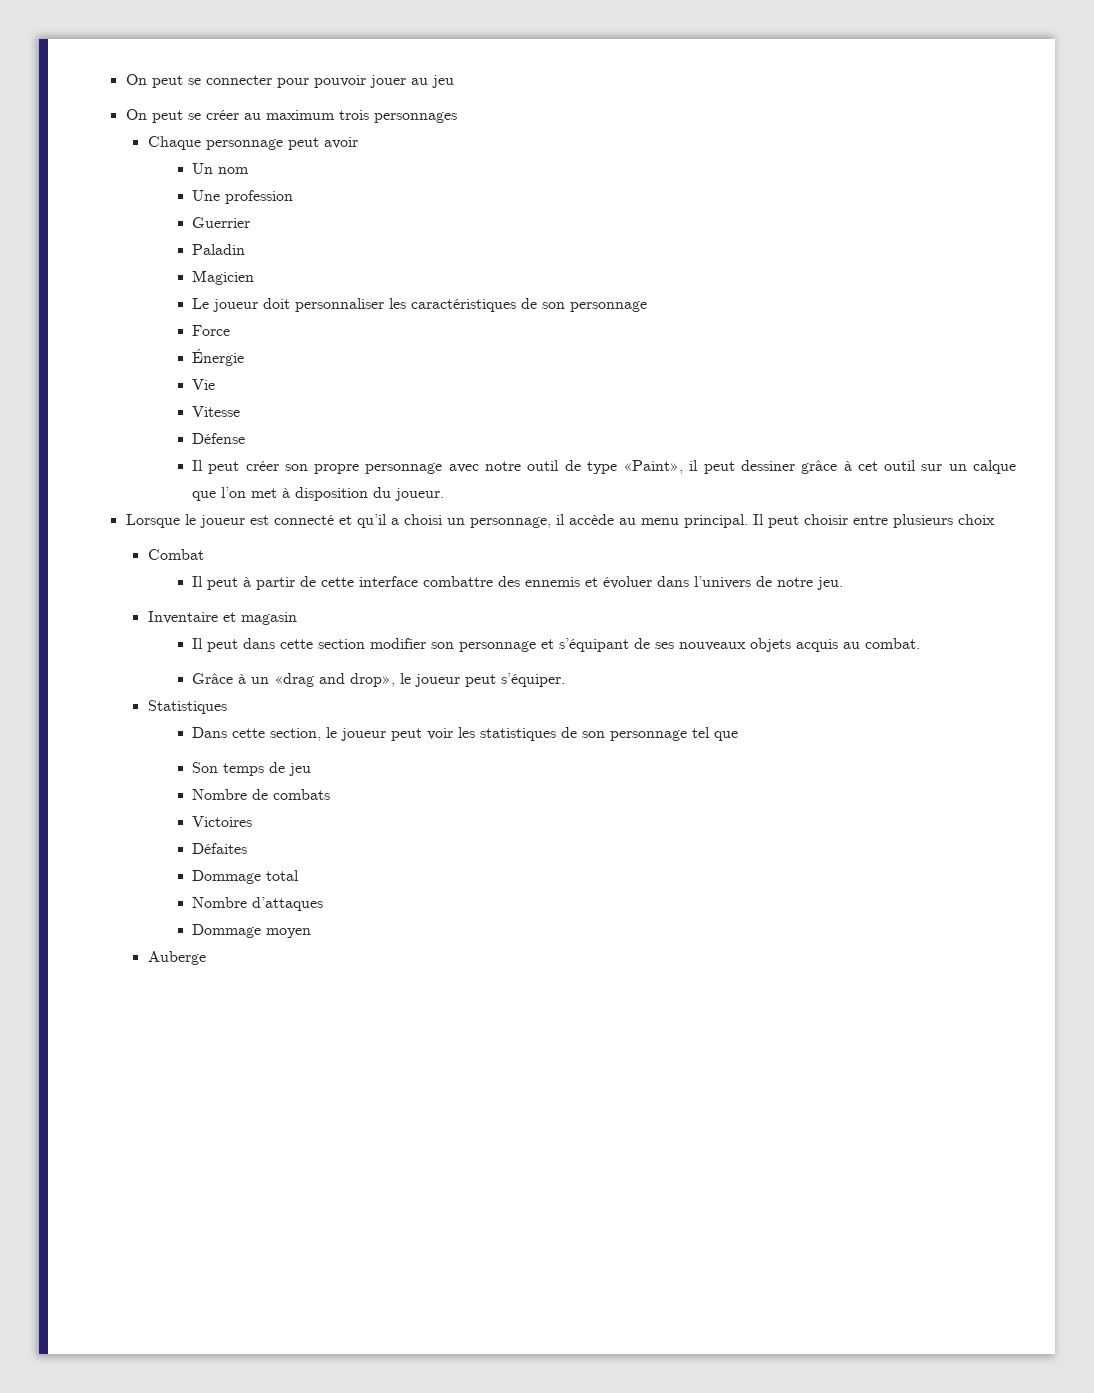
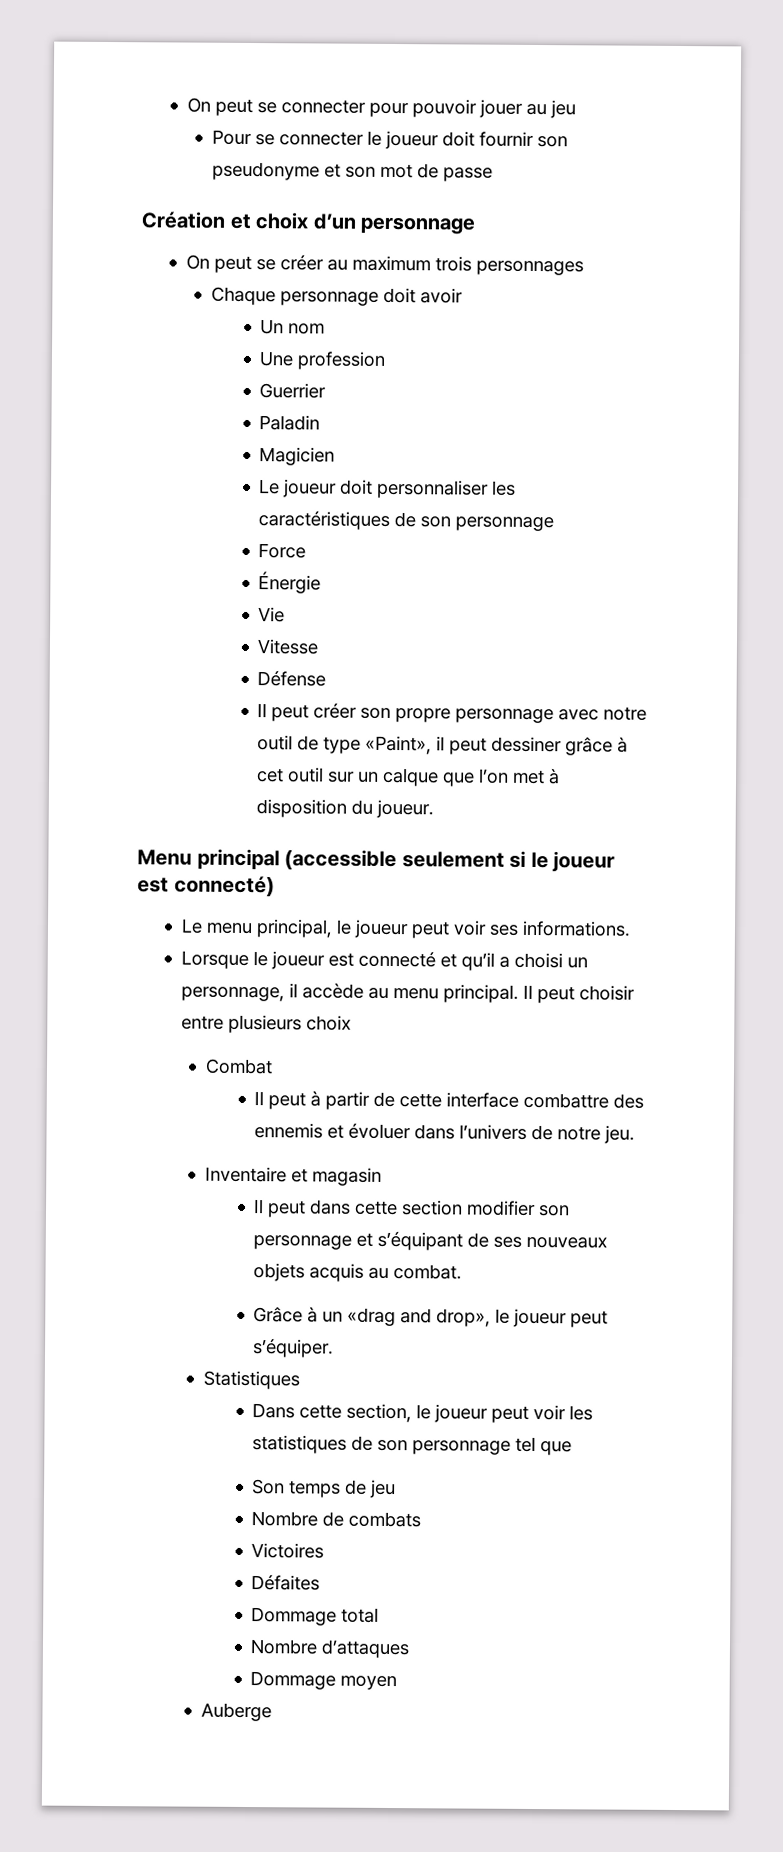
+ Pour se connecter le joueur doit fournir son pseudonyme et son mot de passe
+ Création et choix d’un personnage
- Chaque personnage peut avoir
+ Chaque personnage doit avoir
+ Menu principal (accessible seulement si le joueur est connecté)
+ Le menu principal, le joueur peut voir ses informations.

